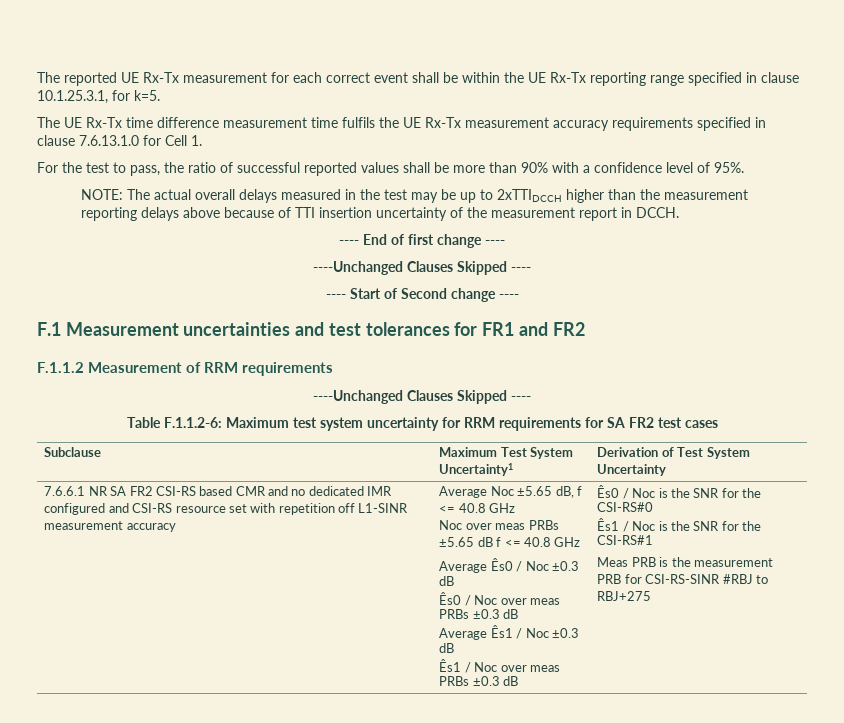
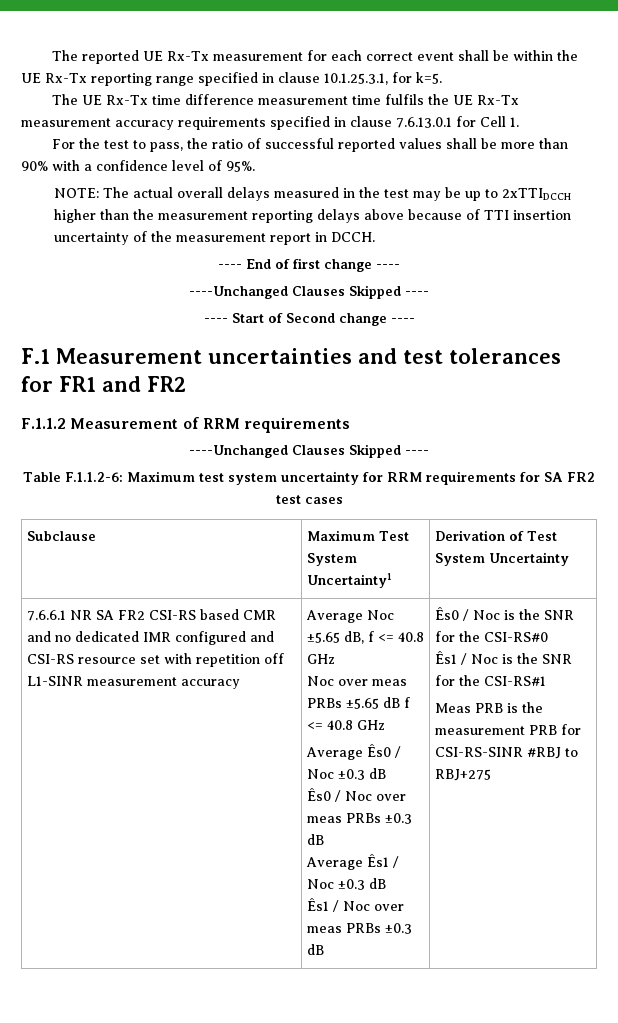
- The UE Rx-Tx time difference measurement time fulfils the UE Rx-Tx measurement accuracy requirements specified in clause 7.6.13.1.0 for Cell 1.
+ The UE Rx-Tx time difference measurement time fulfils the UE Rx-Tx measurement accuracy requirements specified in clause 7.6.13.0.1 for Cell 1.

